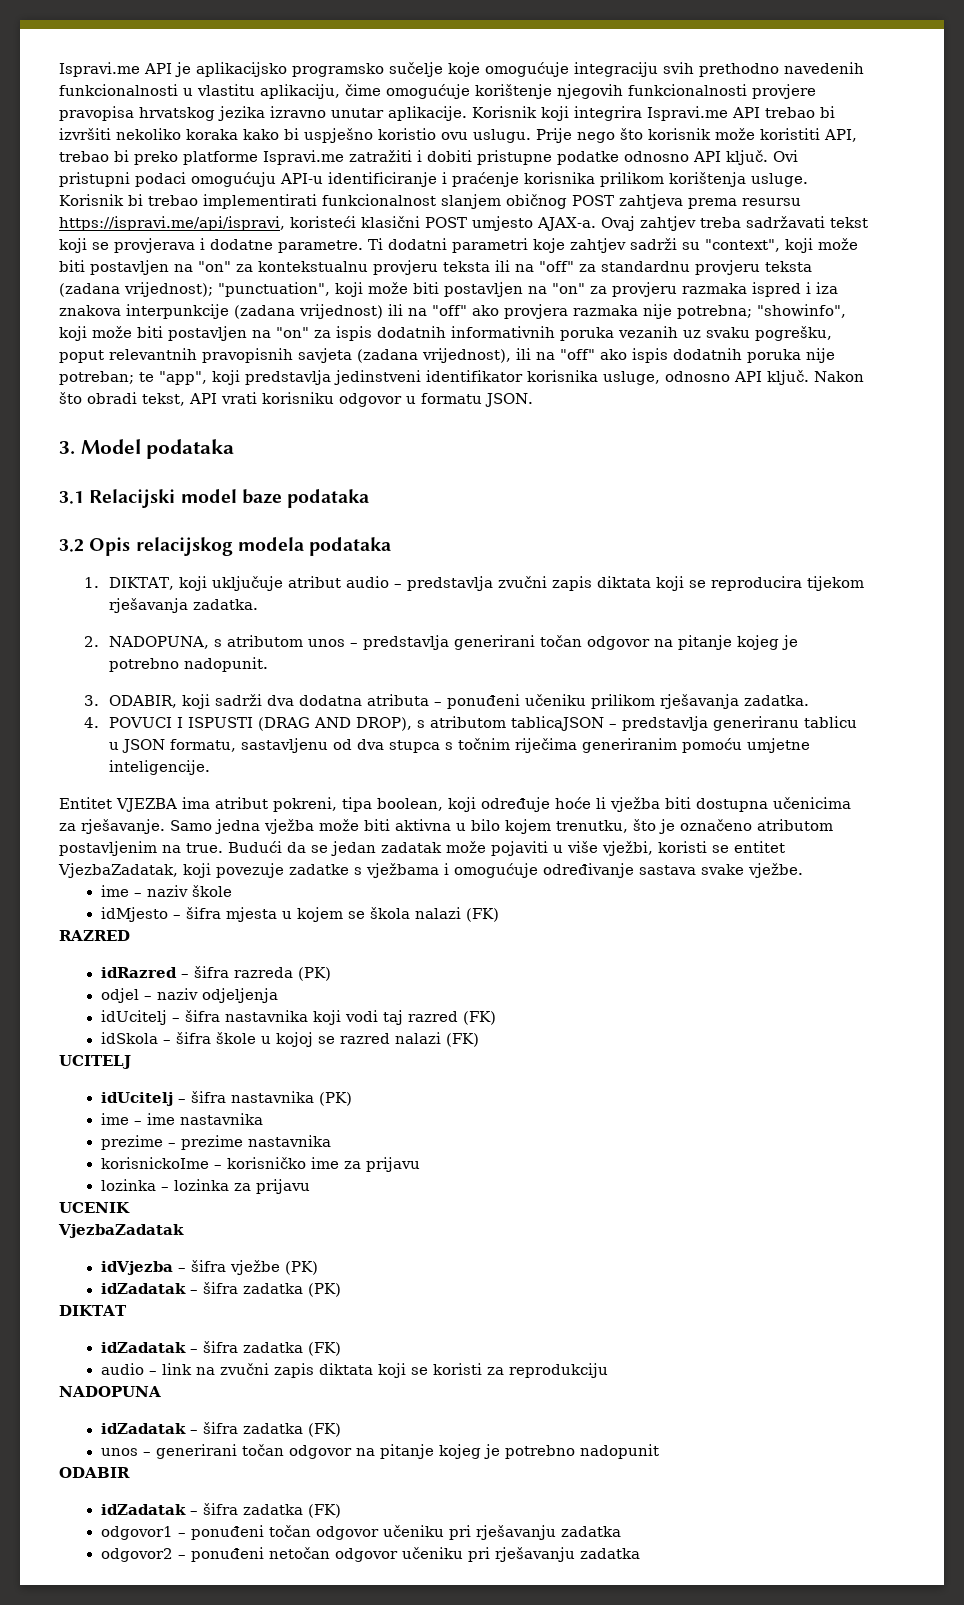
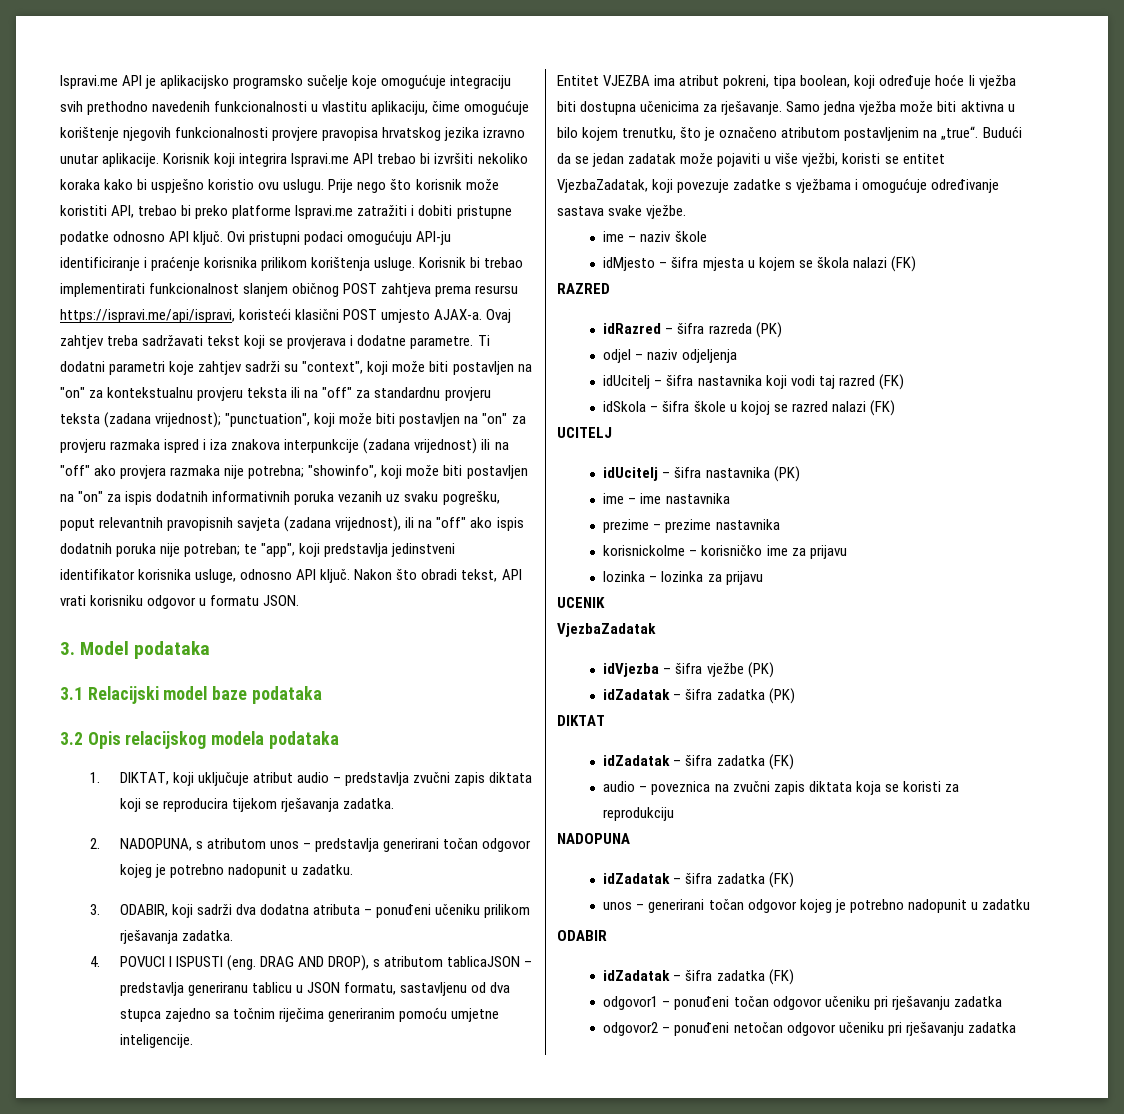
- Ovi pristupni podaci omogućuju API-u identificiranje i praćenje korisnika prilikom korištenja usluge.
+ Ovi pristupni podaci omogućuju API-ju identificiranje i praćenje korisnika prilikom korištenja usluge.
- 2. NADOPUNA, s atributom unos – predstavlja generirani točan odgovor na pitanje kojeg je potrebno nadopunit.
+ 2. NADOPUNA, s atributom unos – predstavlja generirani točan odgovor kojeg je potrebno nadopunit u zadatku.
- 4. POVUCI I ISPUSTI (DRAG AND DROP), s atributom tablicaJSON – predstavlja generiranu tablicu u JSON formatu, sastavljenu od dva stupca s točnim riječima generiranim pomoću umjetne inteligencije.
+ 4. POVUCI I ISPUSTI (eng. DRAG AND DROP), s atributom tablicaJSON – predstavlja generiranu tablicu u JSON formatu, sastavljenu od dva stupca zajedno sa točnim riječima generiranim pomoću umjetne inteligencije.
- Samo jedna vježba može biti aktivna u bilo kojem trenutku, što je označeno atributom postavljenim na true.
+ Samo jedna vježba može biti aktivna u bilo kojem trenutku, što je označeno atributom postavljenim na „true“.
- audio – link na zvučni zapis diktata koji se koristi za reprodukciju
+ audio – poveznica na zvučni zapis diktata koja se koristi za reprodukciju
- unos – generirani točan odgovor na pitanje kojeg je potrebno nadopunit
+ unos – generirani točan odgovor kojeg je potrebno nadopunit u zadatku

